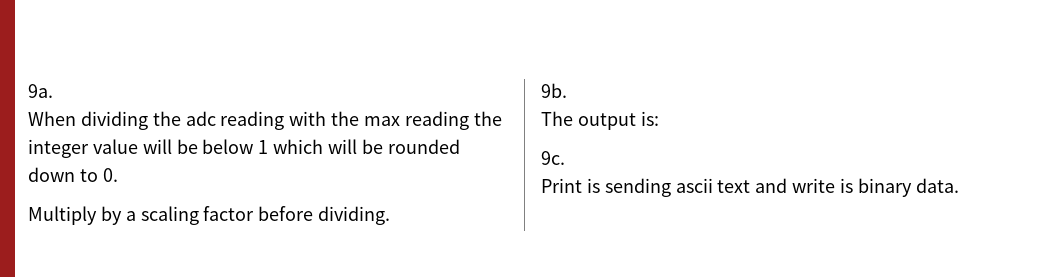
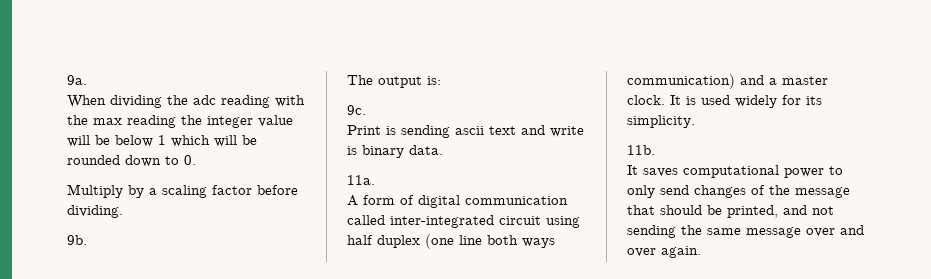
+ 11a.
+ A form of digital communication called inter-integrated circuit using half duplex (one line both ways communication) and a master clock. It is used widely for its simplicity.
+ 11b.
+ It saves computational power to only send changes of the message that should be printed, and not sending the same message over and over again.

